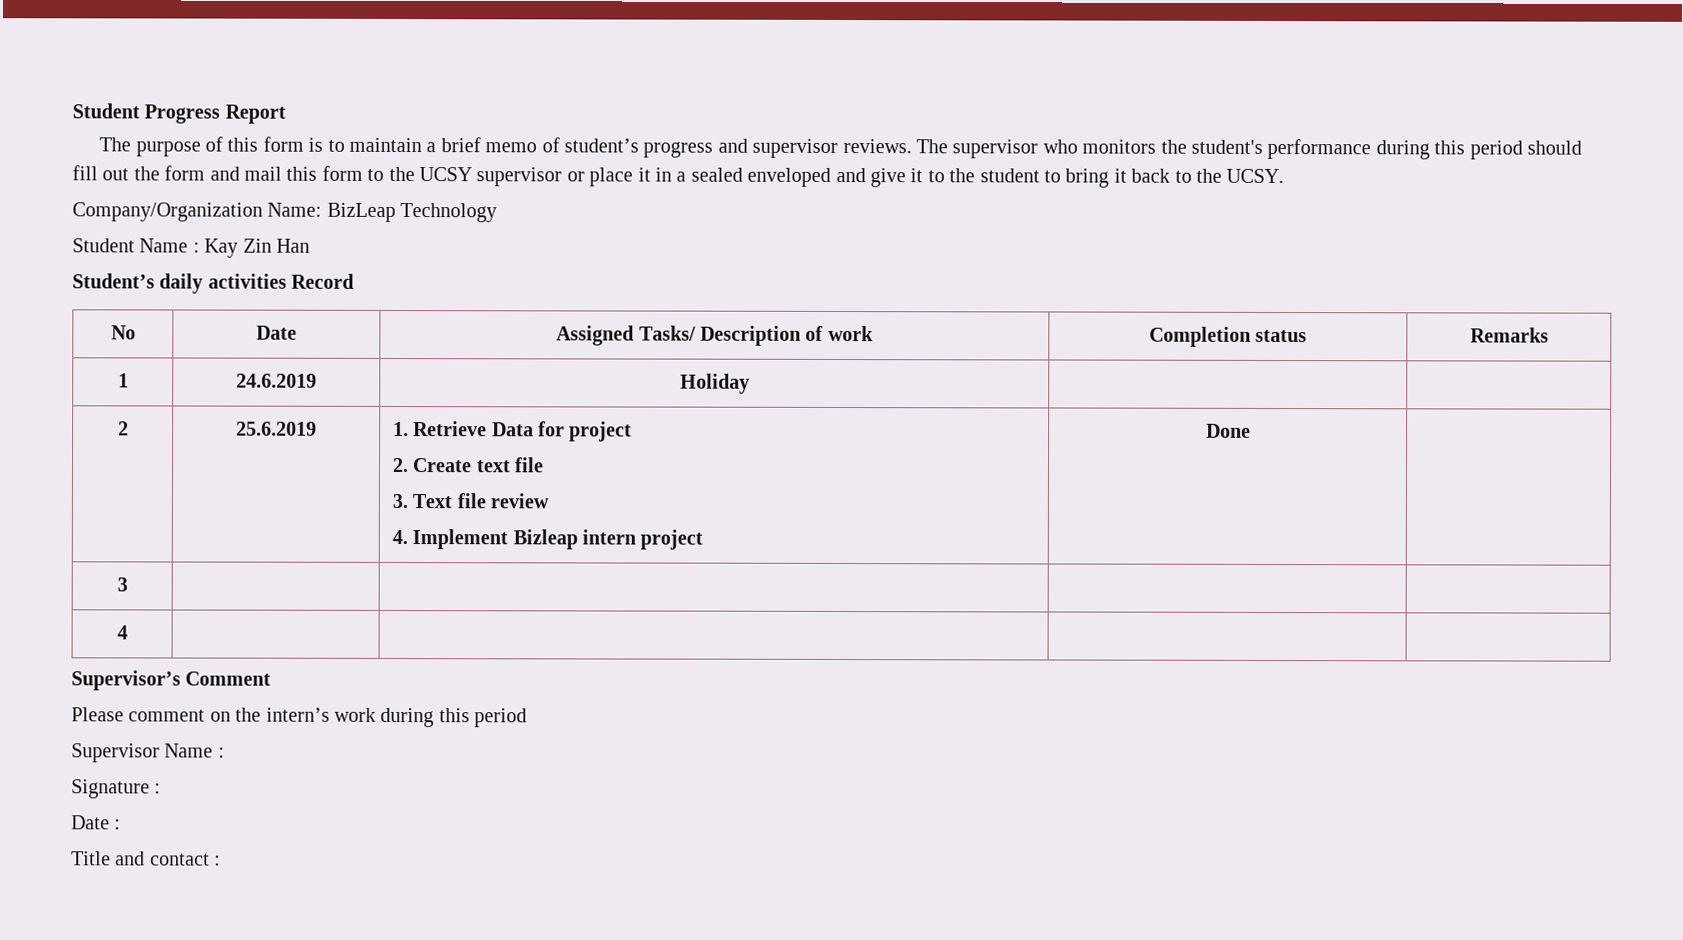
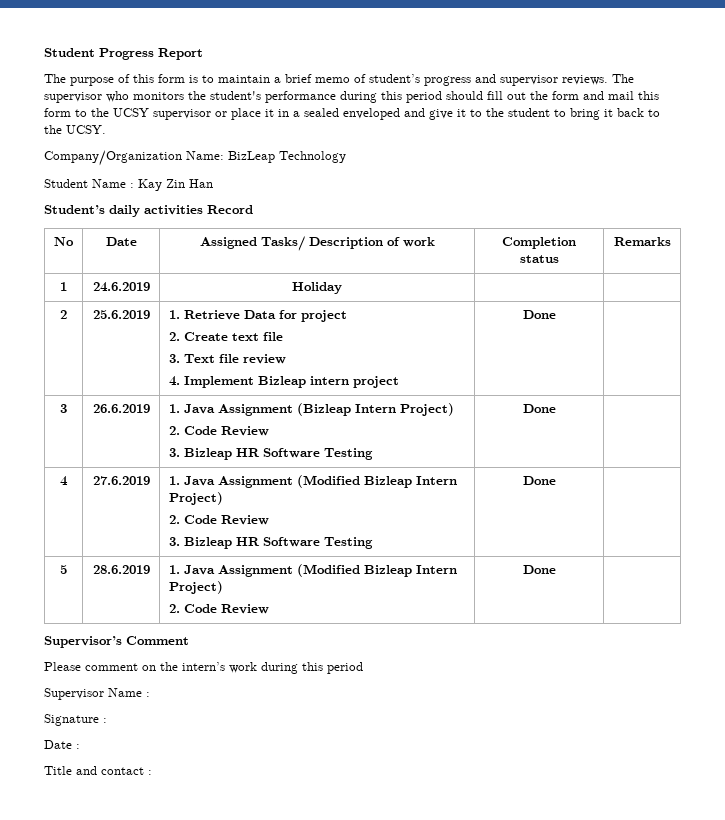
- 3 | | | |
- 4 | | | |
+ 3 | 26.6.2019 | 1. Java Assignment (Bizleap Intern Project)
+ 2. Code Review
+ 3. Bizleap HR Software Testing | Done |
+ 4 | 27.6.2019 | 1. Java Assignment (Modified Bizleap Intern Project)
+ 2. Code Review
+ 3. Bizleap HR Software Testing | Done |
+ 5 | 28.6.2019 | 1. Java Assignment (Modified Bizleap Intern Project)
+ 2. Code Review | Done |

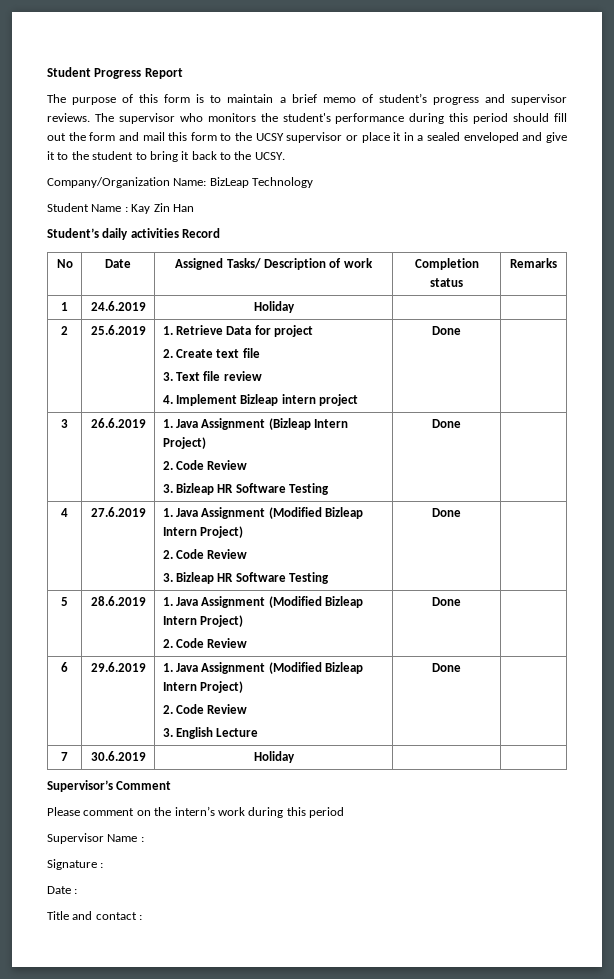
+ 6 | 29.6.2019 | 1. Java Assignment (Modified Bizleap Intern Project)
+ 2. Code Review
+ 3. English Lecture | Done |
+ 7 | 30.6.2019 | Holiday | |

